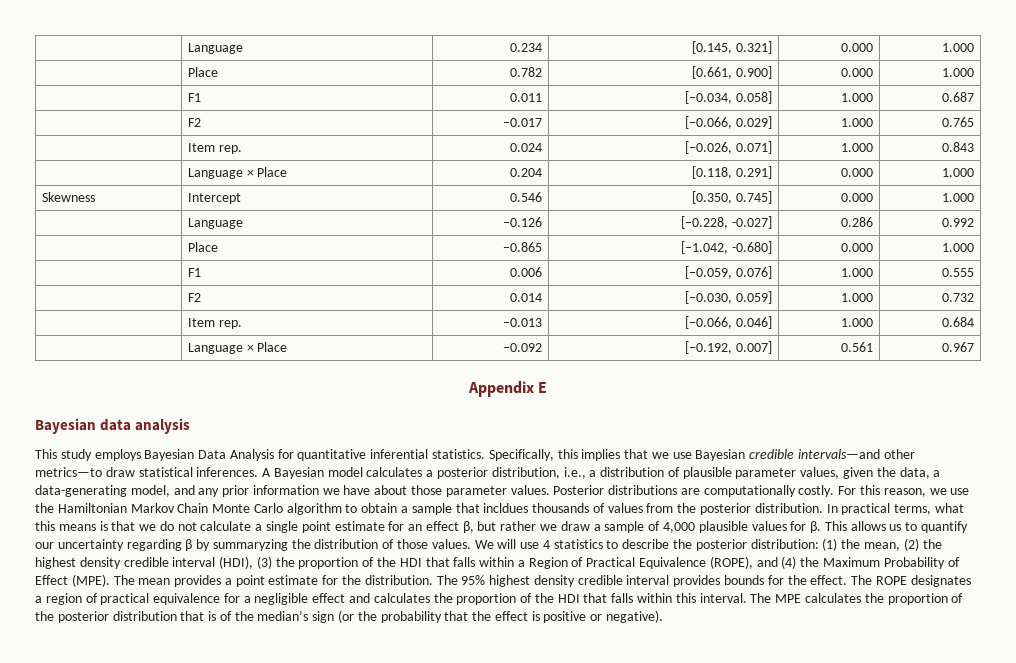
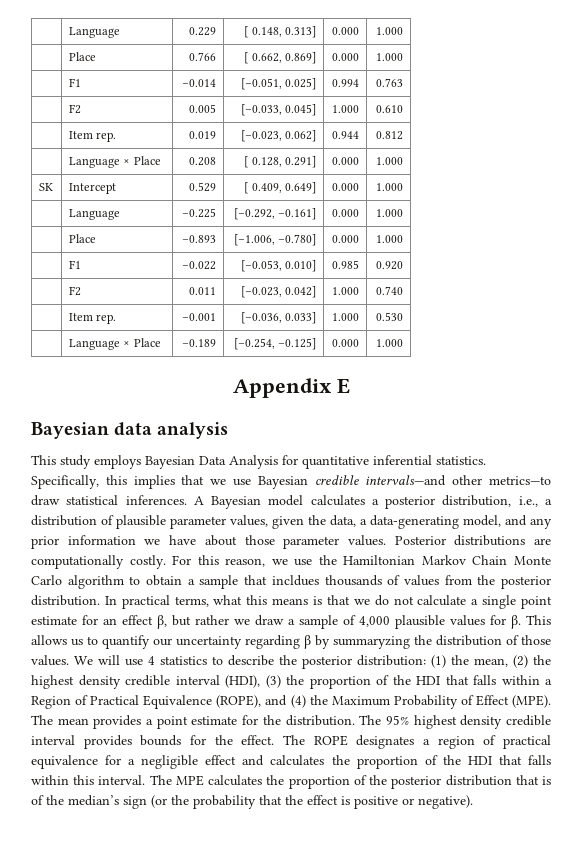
- | Language | 0.234 | [0.145, 0.321] | 0.000 | 1.000
- | Place | 0.782 | [0.661, 0.900] | 0.000 | 1.000
- | F1 | 0.011 | [−0.034, 0.058] | 1.000 | 0.687
- | F2 | −0.017 | [−0.066, 0.029] | 1.000 | 0.765
- | Item rep. | 0.024 | [−0.026, 0.071] | 1.000 | 0.843
- | Language × Place | 0.204 | [0.118, 0.291] | 0.000 | 1.000
+ | Language | 0.229 | [ 0.148, 0.313] | 0.000 | 1.000
+ | Place | 0.766 | [ 0.662, 0.869] | 0.000 | 1.000
+ | F1 | −0.014 | [−0.051, 0.025] | 0.994 | 0.763
+ | F2 | 0.005 | [−0.033, 0.045] | 1.000 | 0.610
+ | Item rep. | 0.019 | [−0.023, 0.062] | 0.944 | 0.812
+ | Language × Place | 0.208 | [ 0.128, 0.291] | 0.000 | 1.000
- Skewness | Intercept | 0.546 | [0.350, 0.745] | 0.000 | 1.000
+ SK | Intercept | 0.529 | [ 0.409, 0.649] | 0.000 | 1.000
- | Language | −0.126 | [−0.228, -0.027] | 0.286 | 0.992
- | Place | −0.865 | [−1.042, -0.680] | 0.000 | 1.000
- | F1 | 0.006 | [−0.059, 0.076] | 1.000 | 0.555
- | F2 | 0.014 | [−0.030, 0.059] | 1.000 | 0.732
- | Item rep. | −0.013 | [−0.066, 0.046] | 1.000 | 0.684
- | Language × Place | −0.092 | [−0.192, 0.007] | 0.561 | 0.967
+ | Language | −0.225 | [−0.292, −0.161] | 0.000 | 1.000
+ | Place | −0.893 | [−1.006, −0.780] | 0.000 | 1.000
+ | F1 | −0.022 | [−0.053, 0.010] | 0.985 | 0.920
+ | F2 | 0.011 | [−0.023, 0.042] | 1.000 | 0.740
+ | Item rep. | −0.001 | [−0.036, 0.033] | 1.000 | 0.530
+ | Language × Place | −0.189 | [−0.254, −0.125] | 0.000 | 1.000

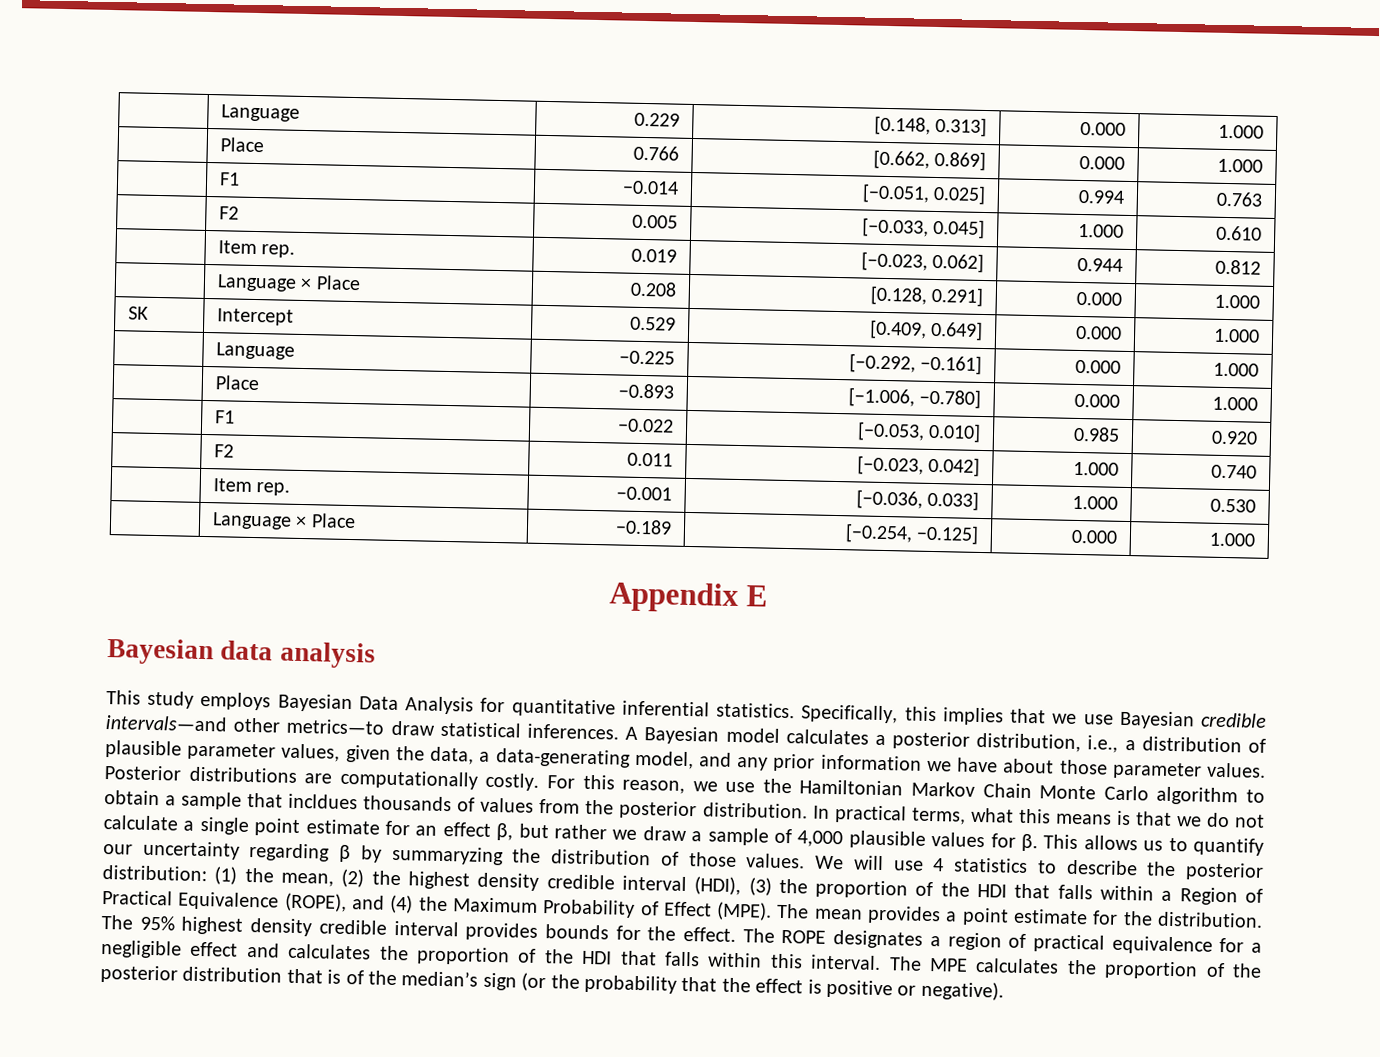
- | Language | 0.229 | [ 0.148, 0.313] | 0.000 | 1.000
+ | Language | 0.229 | [0.148, 0.313] | 0.000 | 1.000
- | Place | 0.766 | [ 0.662, 0.869] | 0.000 | 1.000
+ | Place | 0.766 | [0.662, 0.869] | 0.000 | 1.000
- | Language × Place | 0.208 | [ 0.128, 0.291] | 0.000 | 1.000
+ | Language × Place | 0.208 | [0.128, 0.291] | 0.000 | 1.000
- SK | Intercept | 0.529 | [ 0.409, 0.649] | 0.000 | 1.000
+ SK | Intercept | 0.529 | [0.409, 0.649] | 0.000 | 1.000

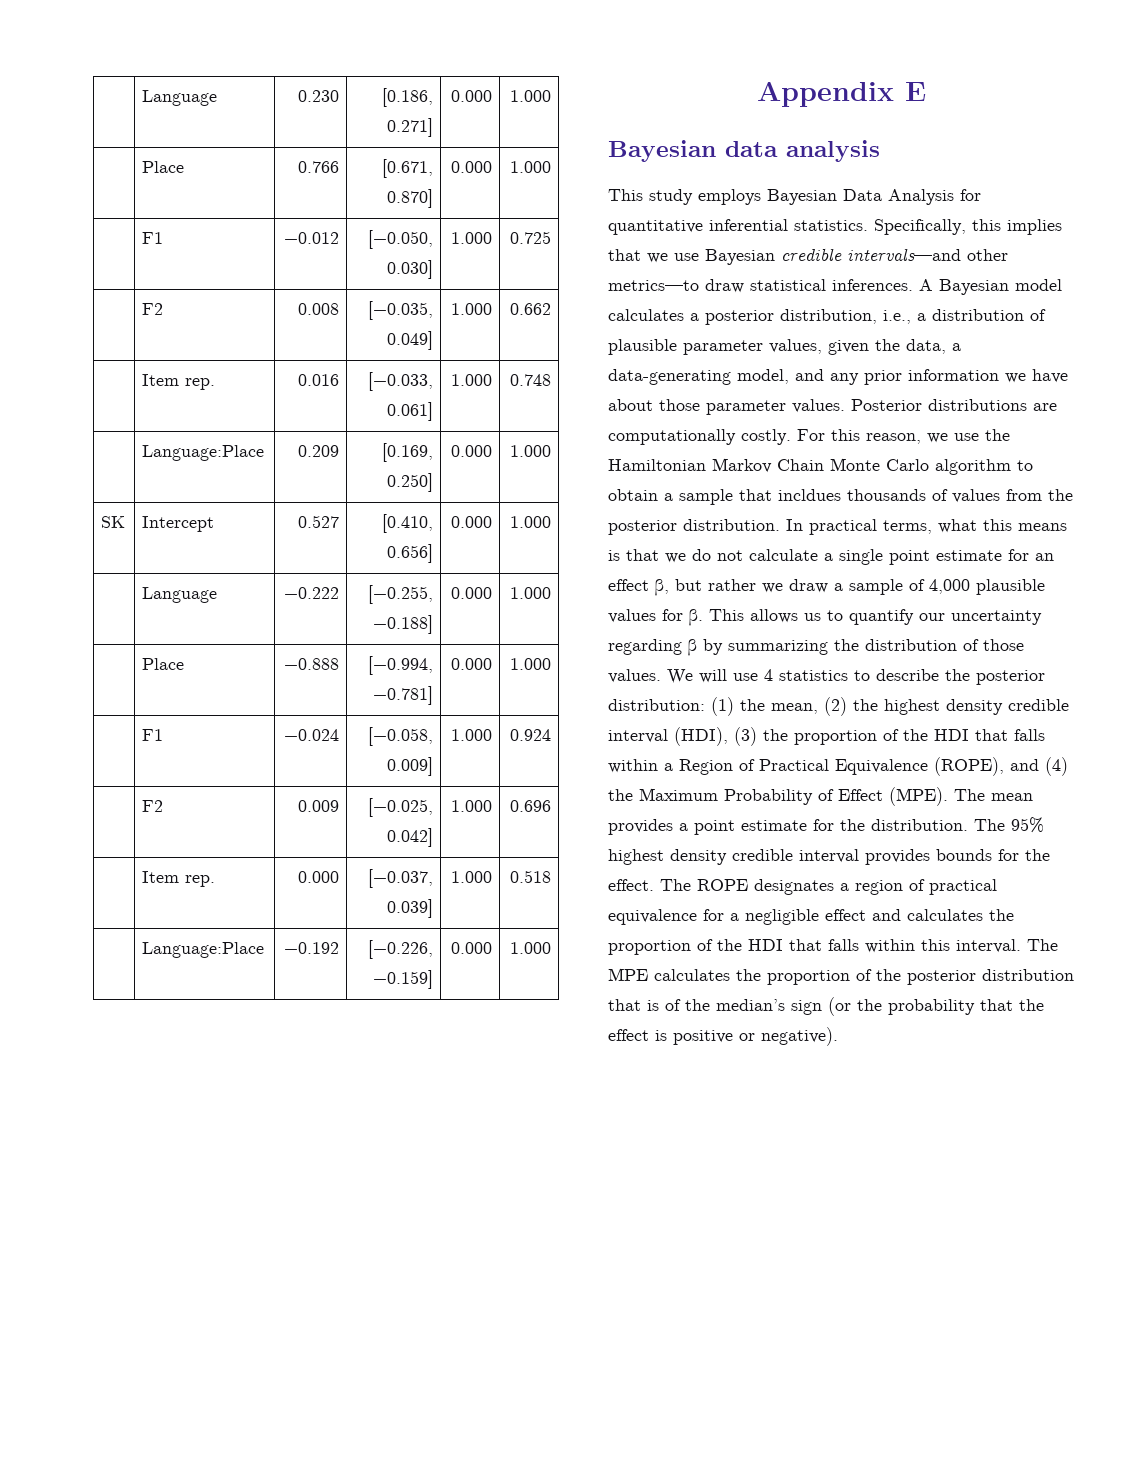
- | Language | 0.229 | [0.148, 0.313] | 0.000 | 1.000
+ | Language | 0.230 | [0.186, 0.271] | 0.000 | 1.000
- | Place | 0.766 | [0.662, 0.869] | 0.000 | 1.000
- | F1 | −0.014 | [−0.051, 0.025] | 0.994 | 0.763
- | F2 | 0.005 | [−0.033, 0.045] | 1.000 | 0.610
- | Item rep. | 0.019 | [−0.023, 0.062] | 0.944 | 0.812
- | Language × Place | 0.208 | [0.128, 0.291] | 0.000 | 1.000
+ | Place | 0.766 | [0.671, 0.870] | 0.000 | 1.000
+ | F1 | −0.012 | [−0.050, 0.030] | 1.000 | 0.725
+ | F2 | 0.008 | [−0.035, 0.049] | 1.000 | 0.662
+ | Item rep. | 0.016 | [−0.033, 0.061] | 1.000 | 0.748
+ | Language:Place | 0.209 | [0.169, 0.250] | 0.000 | 1.000
- SK | Intercept | 0.529 | [0.409, 0.649] | 0.000 | 1.000
+ SK | Intercept | 0.527 | [0.410, 0.656] | 0.000 | 1.000
- | Language | −0.225 | [−0.292, −0.161] | 0.000 | 1.000
- | Place | −0.893 | [−1.006, −0.780] | 0.000 | 1.000
- | F1 | −0.022 | [−0.053, 0.010] | 0.985 | 0.920
- | F2 | 0.011 | [−0.023, 0.042] | 1.000 | 0.740
- | Item rep. | −0.001 | [−0.036, 0.033] | 1.000 | 0.530
- | Language × Place | −0.189 | [−0.254, −0.125] | 0.000 | 1.000
+ | Language | −0.222 | [−0.255, −0.188] | 0.000 | 1.000
+ | Place | −0.888 | [−0.994, −0.781] | 0.000 | 1.000
+ | F1 | −0.024 | [−0.058, 0.009] | 1.000 | 0.924
+ | F2 | 0.009 | [−0.025, 0.042] | 1.000 | 0.696
+ | Item rep. | 0.000 | [−0.037, 0.039] | 1.000 | 0.518
+ | Language:Place | −0.192 | [−0.226, −0.159] | 0.000 | 1.000
- This allows us to quantify our uncertainty regarding β by summaryzing the distribution of those values.
+ This allows us to quantify our uncertainty regarding β by summarizing the distribution of those values.

